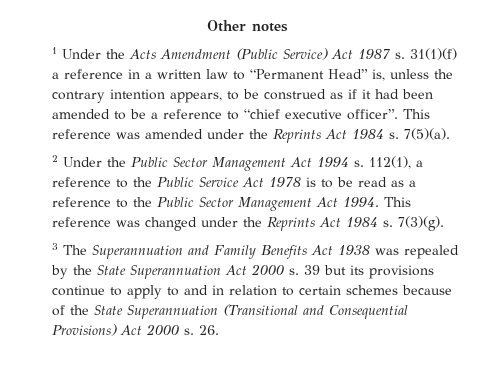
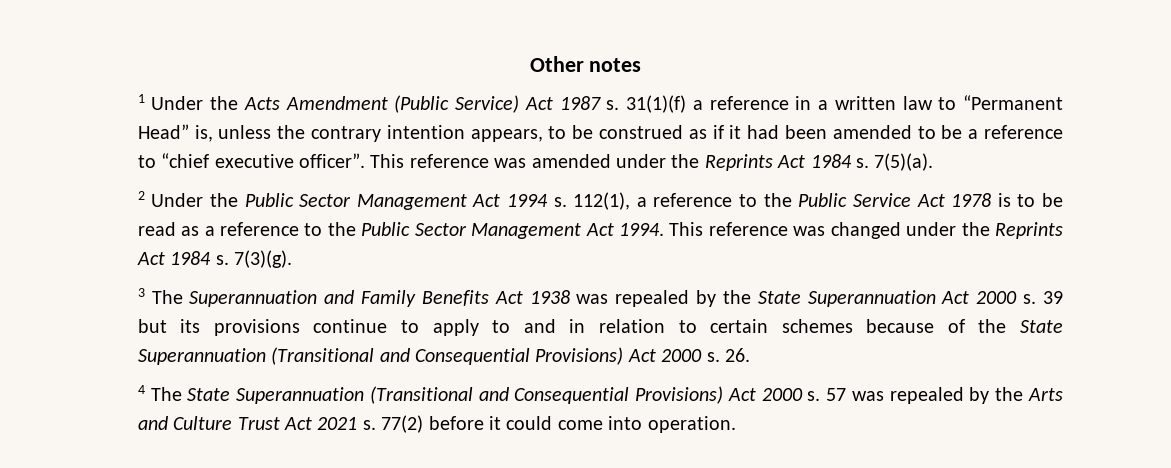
+ 4 The State Superannuation (Transitional and Consequential Provisions) Act 2000 s. 57 was repealed by the Arts and Culture Trust Act 2021 s. 77(2) before it could come into operation.

